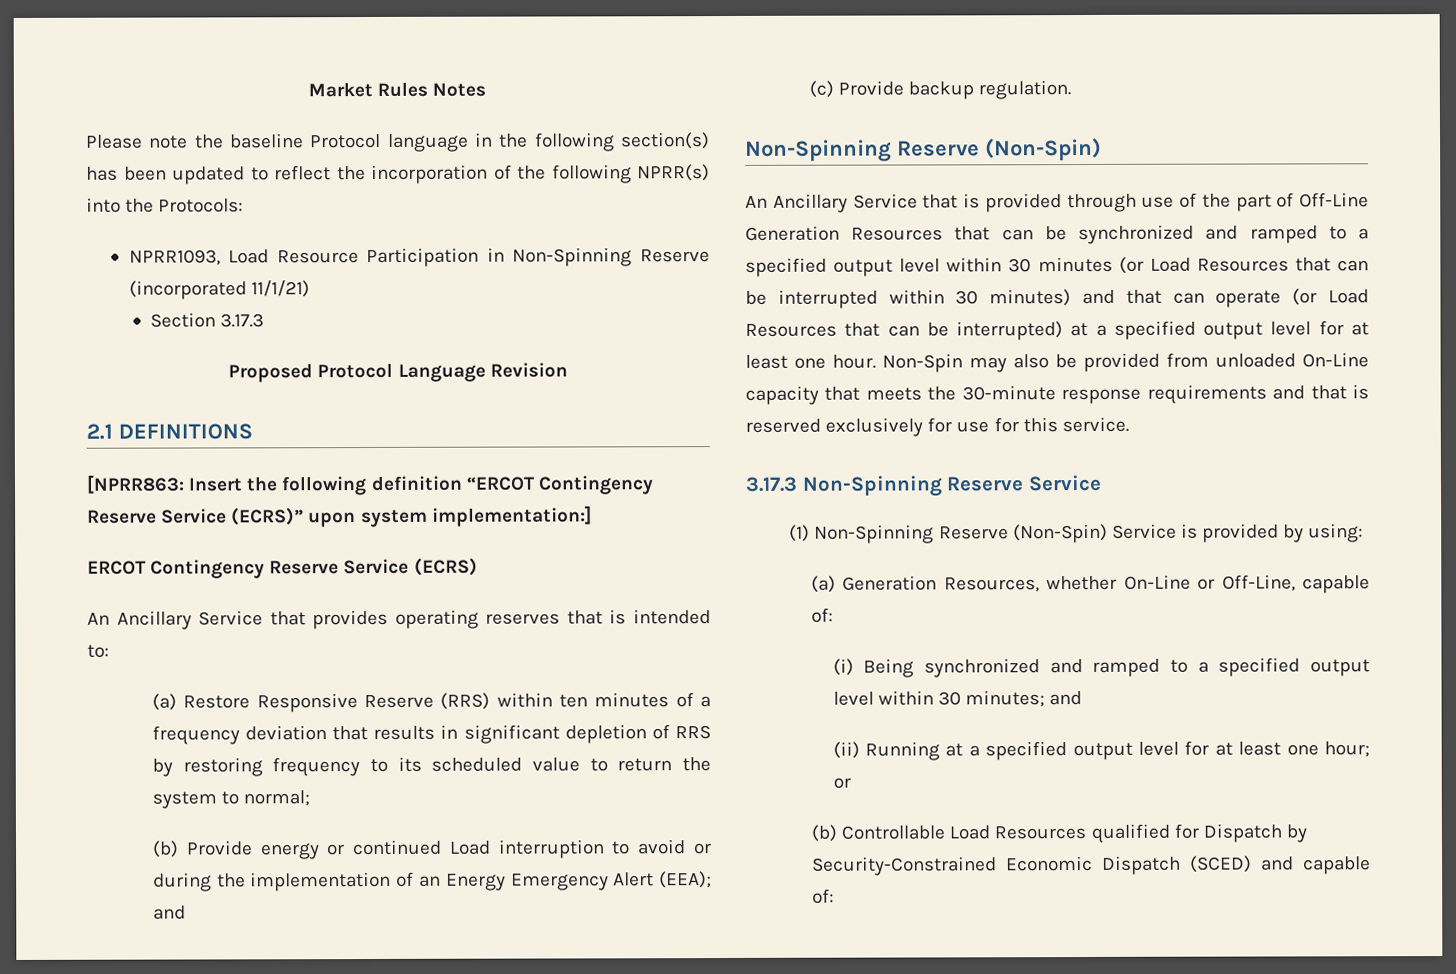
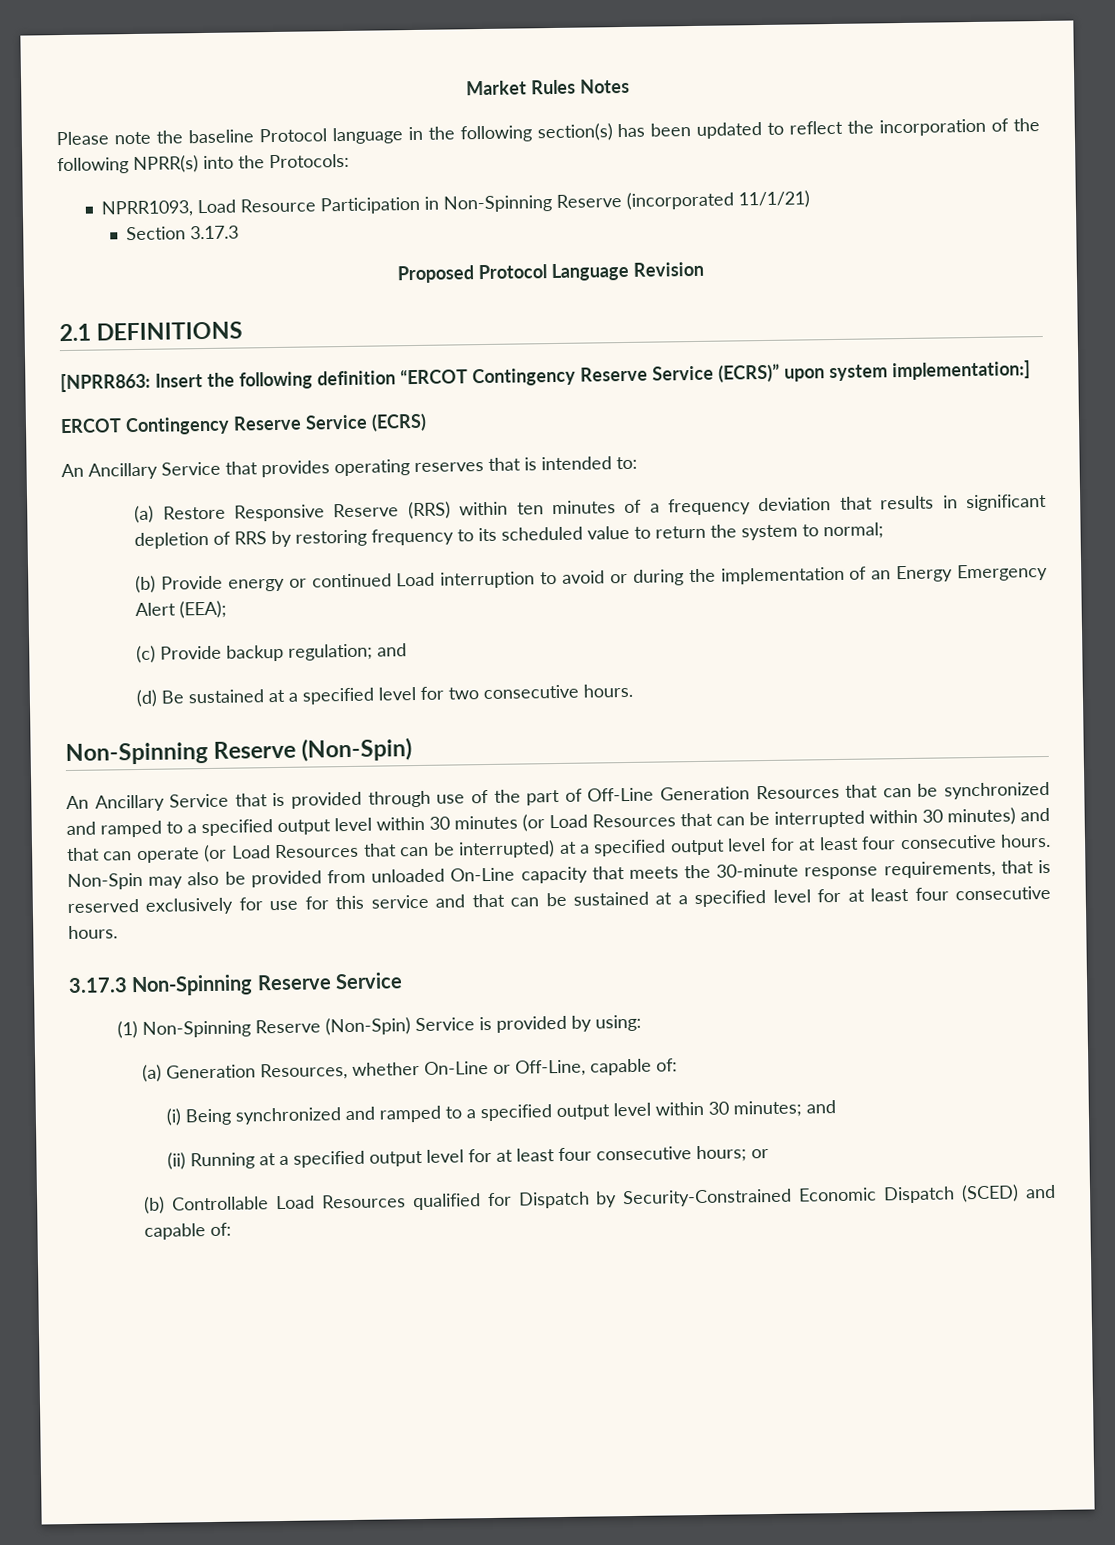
- (b) Provide energy or continued Load interruption to avoid or during the implementation of an Energy Emergency Alert (EEA); and
+ (b) Provide energy or continued Load interruption to avoid or during the implementation of an Energy Emergency Alert (EEA);
- (c) Provide backup regulation.
+ (c) Provide backup regulation; and
+ (d) Be sustained at a specified level for two consecutive hours.
- An Ancillary Service that is provided through use of the part of Off-Line Generation Resources that can be synchronized and ramped to a specified output level within 30 minutes (or Load Resources that can be interrupted within 30 minutes) and that can operate (or Load Resources that can be interrupted) at a specified output level for at least one hour.
+ An Ancillary Service that is provided through use of the part of Off-Line Generation Resources that can be synchronized and ramped to a specified output level within 30 minutes (or Load Resources that can be interrupted within 30 minutes) and that can operate (or Load Resources that can be interrupted) at a specified output level for at least four consecutive hours.
- Non-Spin may also be provided from unloaded On-Line capacity that meets the 30-minute response requirements and that is reserved exclusively for use for this service.
+ Non-Spin may also be provided from unloaded On-Line capacity that meets the 30-minute response requirements, that is reserved exclusively for use for this service and that can be sustained at a specified level for at least four consecutive hours.
- (ii) Running at a specified output level for at least one hour; or
+ (ii) Running at a specified output level for at least four consecutive hours; or

